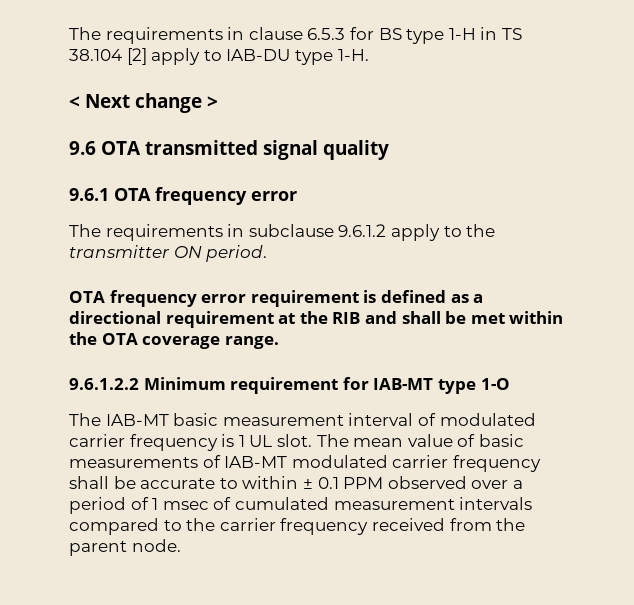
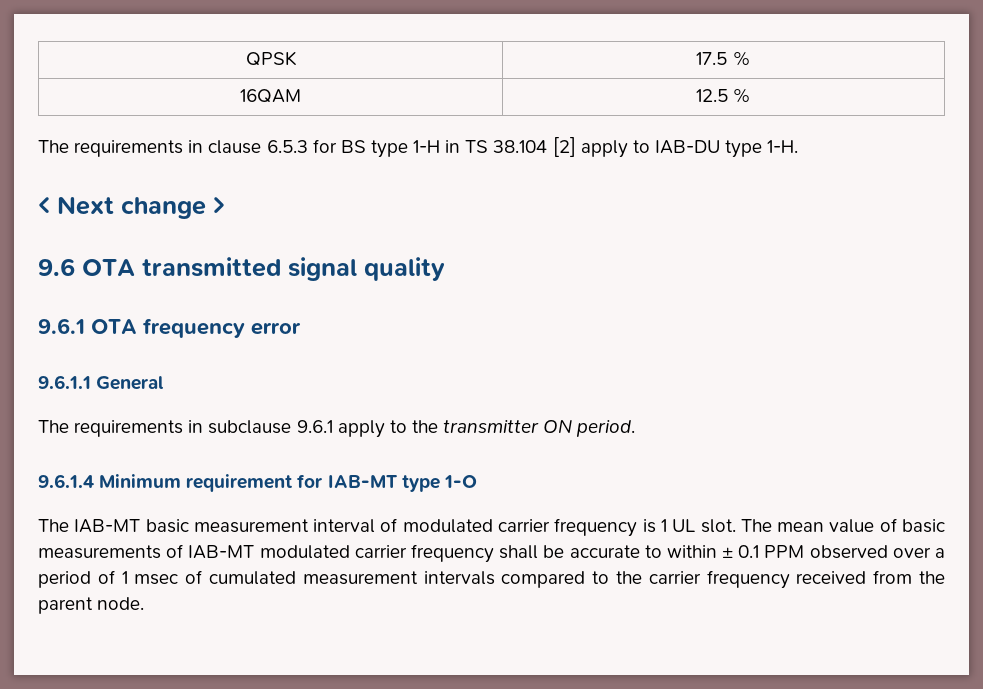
+ QPSK | 17.5 %
+ 16QAM | 12.5 %
+ 9.6.1.1 General
- The requirements in subclause 9.6.1.2 apply to the transmitter ON period.
+ The requirements in subclause 9.6.1 apply to the transmitter ON period.
- OTA frequency error requirement is defined as a directional requirement at the RIB and shall be met within the OTA coverage range.
- 9.6.1.2.2 Minimum requirement for IAB-MT type 1-O
+ 9.6.1.4 Minimum requirement for IAB-MT type 1-O

